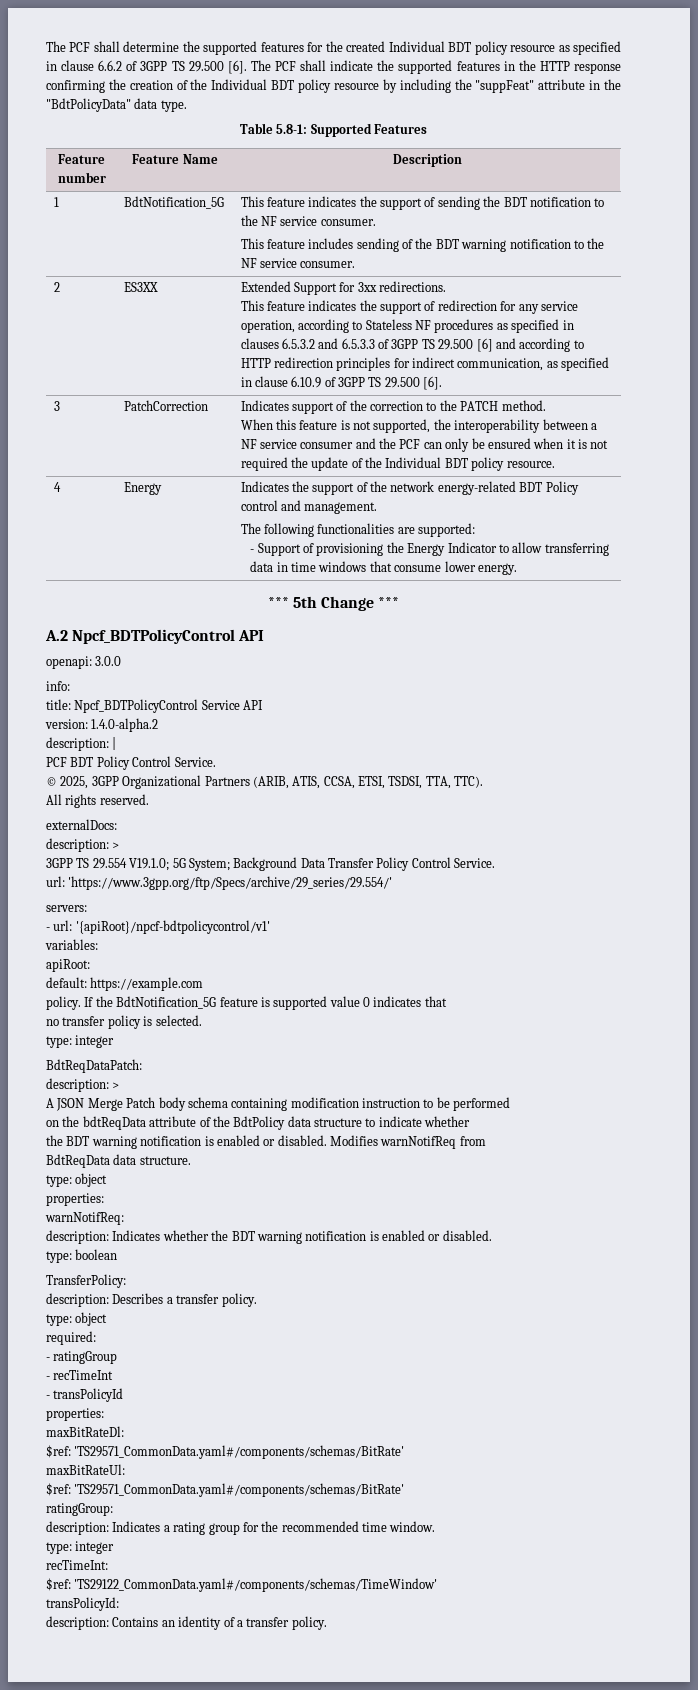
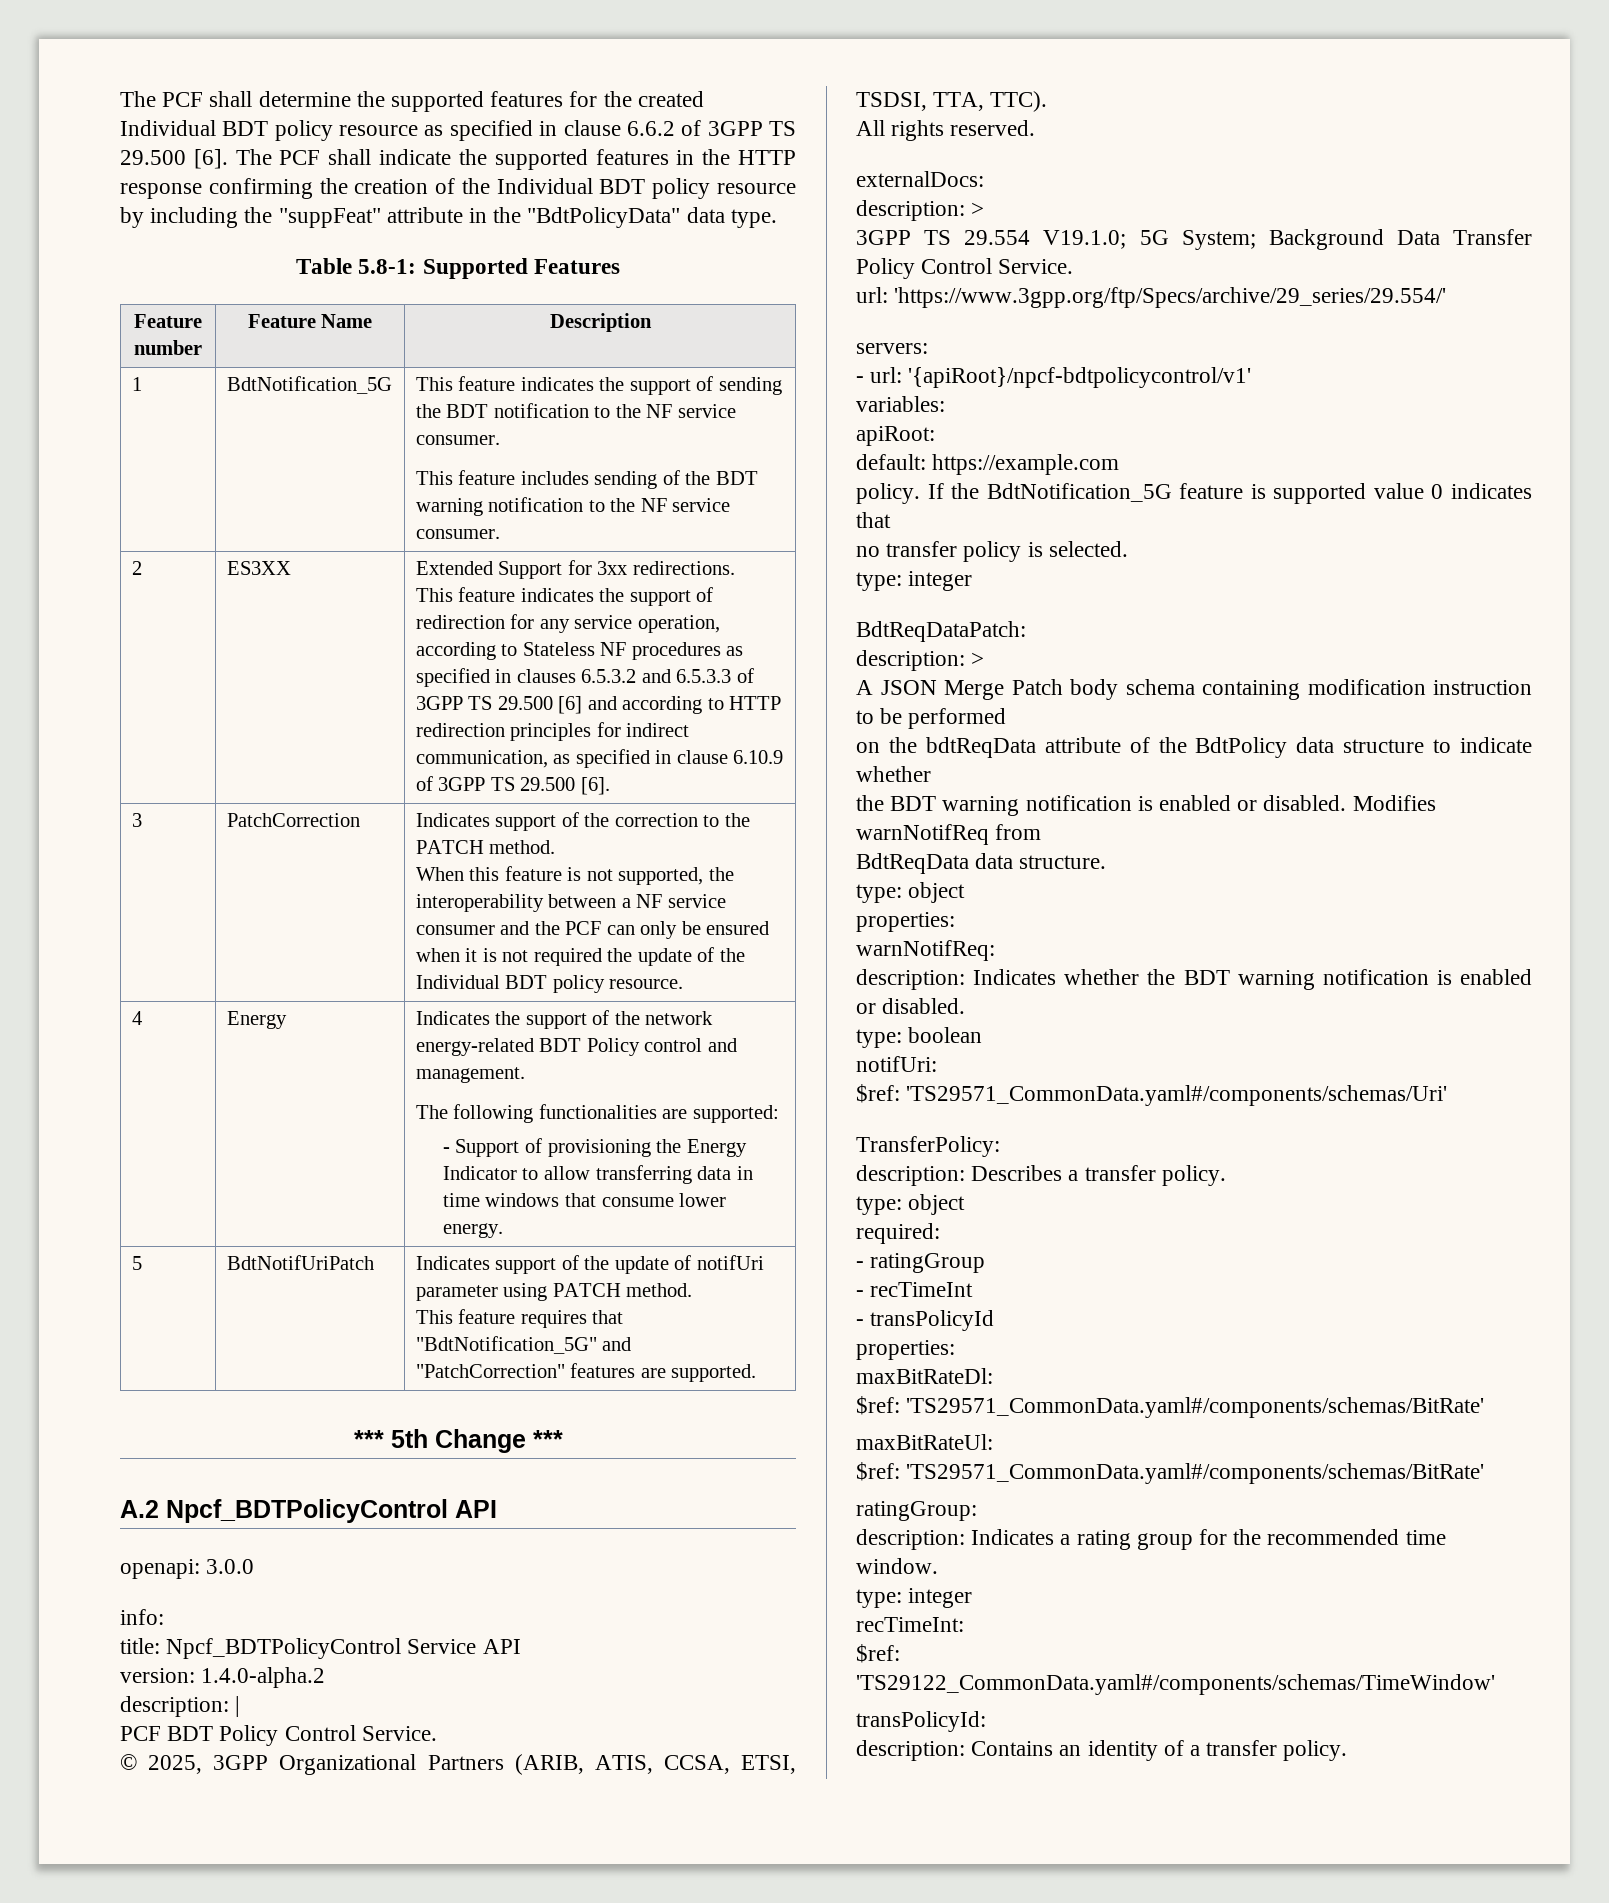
+ 5 | BdtNotifUriPatch | Indicates support of the update of notifUri parameter using PATCH method.
+ This feature requires that "BdtNotification_5G" and "PatchCorrection" features are supported.
+ notifUri:
+ $ref: 'TS29571_CommonData.yaml#/components/schemas/Uri'

